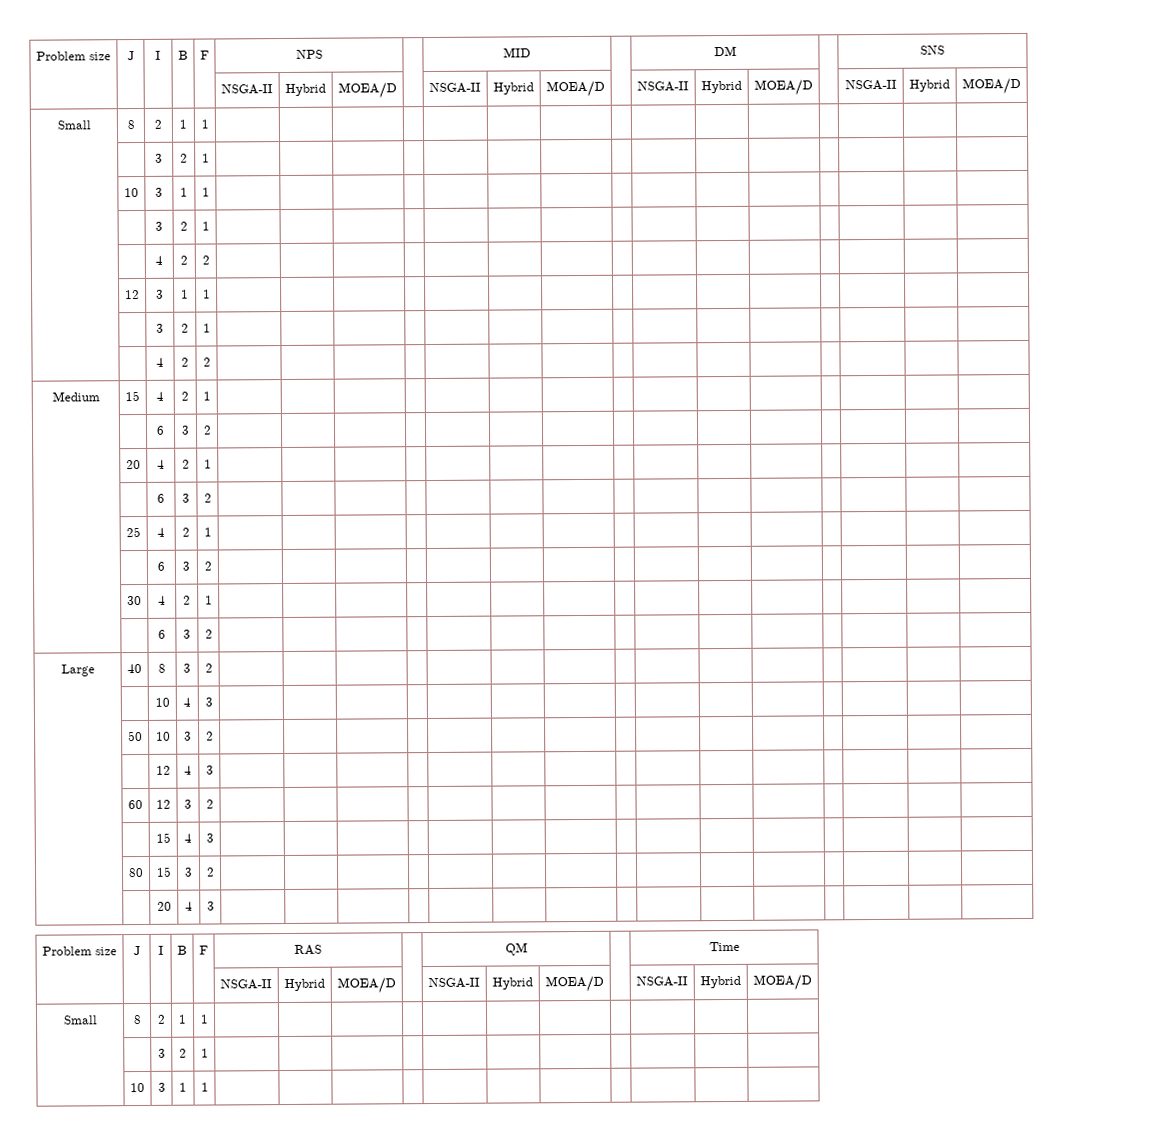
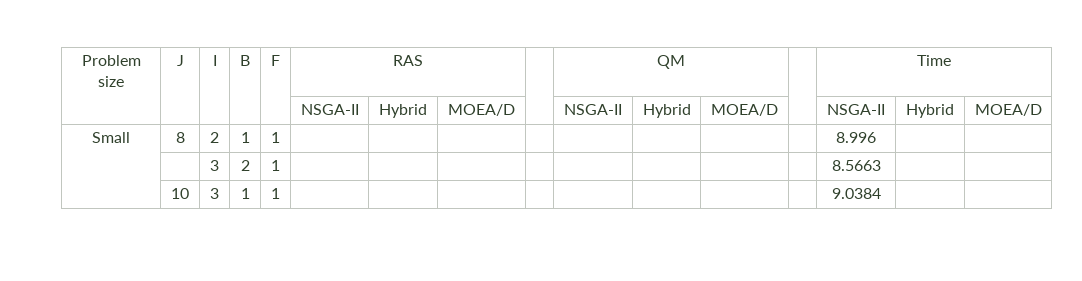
- Problem size | J | I | B | F | NPS | | MID | | DM | | SNS
- | | | | | NSGA-II | Hybrid | MOEA/D | | NSGA-II | Hybrid | MOEA/D | | NSGA-II | Hybrid | MOEA/D | | NSGA-II | Hybrid | MOEA/D
- Small | 8 | 2 | 1 | 1 | | | | | | | | | | | | | | |
- | | 3 | 2 | 1 | | | | | | | | | | | | | | |
- | 10 | 3 | 1 | 1 | | | | | | | | | | | | | | |
- | | 3 | 2 | 1 | | | | | | | | | | | | | | |
- | | 4 | 2 | 2 | | | | | | | | | | | | | | |
- | 12 | 3 | 1 | 1 | | | | | | | | | | | | | | |
- | | 3 | 2 | 1 | | | | | | | | | | | | | | |
- | | 4 | 2 | 2 | | | | | | | | | | | | | | |
- Medium | 15 | 4 | 2 | 1 | | | | | | | | | | | | | | |
- | | 6 | 3 | 2 | | | | | | | | | | | | | | |
- | 20 | 4 | 2 | 1 | | | | | | | | | | | | | | |
- | | 6 | 3 | 2 | | | | | | | | | | | | | | |
- | 25 | 4 | 2 | 1 | | | | | | | | | | | | | | |
- | | 6 | 3 | 2 | | | | | | | | | | | | | | |
- | 30 | 4 | 2 | 1 | | | | | | | | | | | | | | |
- | | 6 | 3 | 2 | | | | | | | | | | | | | | |
- Large | 40 | 8 | 3 | 2 | | | | | | | | | | | | | | |
- | | 10 | 4 | 3 | | | | | | | | | | | | | | |
- | 50 | 10 | 3 | 2 | | | | | | | | | | | | | | |
- | | 12 | 4 | 3 | | | | | | | | | | | | | | |
- | 60 | 12 | 3 | 2 | | | | | | | | | | | | | | |
- | | 15 | 4 | 3 | | | | | | | | | | | | | | |
- | 80 | 15 | 3 | 2 | | | | | | | | | | | | | | |
- | | 20 | 4 | 3 | | | | | | | | | | | | | | |
  Problem size | J | I | B | F | RAS | | QM | | Time
  | | | | | NSGA-II | Hybrid | MOEA/D | | NSGA-II | Hybrid | MOEA/D | | NSGA-II | Hybrid | MOEA/D
- Small | 8 | 2 | 1 | 1 | | | | | | | | | | |
- | | 3 | 2 | 1 | | | | | | | | | | |
- | 10 | 3 | 1 | 1 | | | | | | | | | | |
+ Small | 8 | 2 | 1 | 1 | | | | | | | | | 8.996 | |
+ | | 3 | 2 | 1 | | | | | | | | | 8.5663 | |
+ | 10 | 3 | 1 | 1 | | | | | | | | | 9.0384 | |

